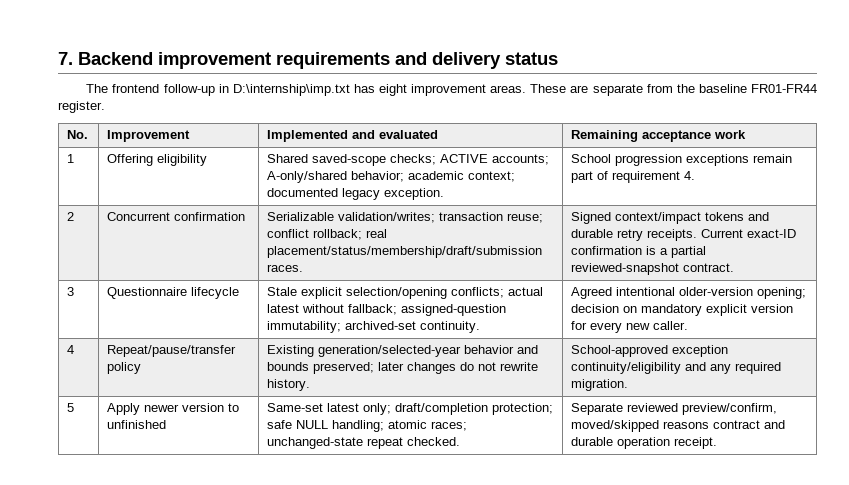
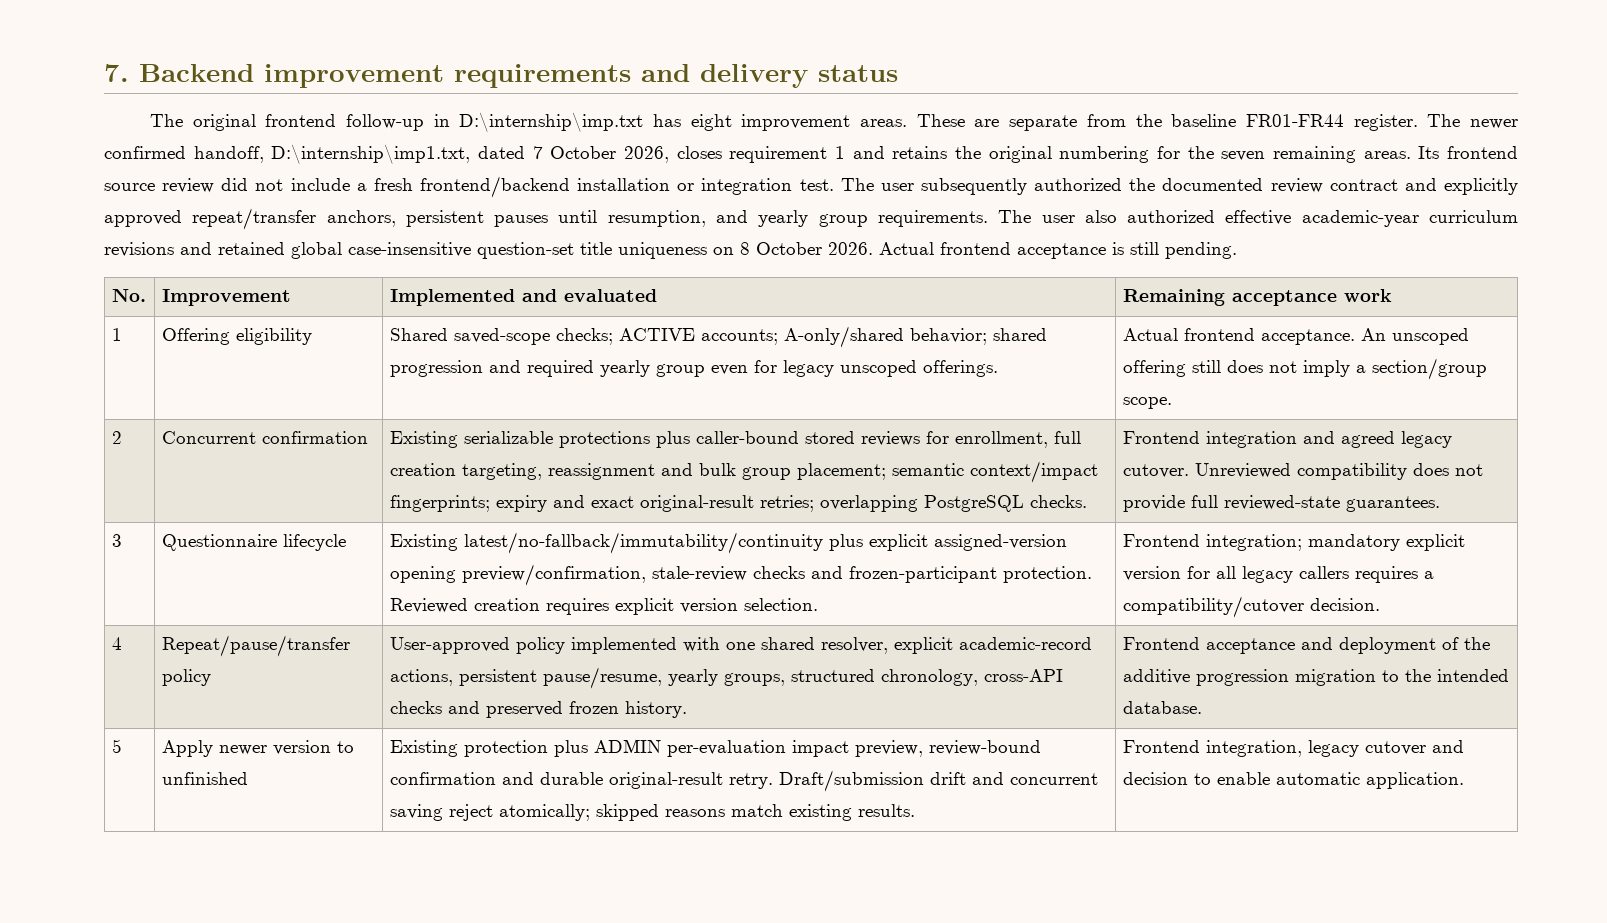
- The frontend follow-up in D:\internship\imp.txt has eight improvement areas.
+ The original frontend follow-up in D:\internship\imp.txt has eight improvement areas.
+ The newer confirmed handoff, D:\internship\imp1.txt, dated 7 October 2026, closes requirement 1 and retains the original numbering for the seven remaining areas. Its frontend source review did not include a fresh frontend/backend installation or integration test. The user subsequently authorized the documented review contract and explicitly approved repeat/transfer anchors, persistent pauses until resumption, and yearly group requirements. The user also authorized effective academic-year curriculum revisions and retained global case-insensitive question-set title uniqueness on 8 October 2026. Actual frontend acceptance is still pending.
- 1 | Offering eligibility | Shared saved-scope checks; ACTIVE accounts; A-only/shared behavior; academic context; documented legacy exception. | School progression exceptions remain part of requirement 4.
- 2 | Concurrent confirmation | Serializable validation/writes; transaction reuse; conflict rollback; real placement/status/membership/draft/submission races. | Signed context/impact tokens and durable retry receipts. Current exact-ID confirmation is a partial reviewed-snapshot contract.
- 3 | Questionnaire lifecycle | Stale explicit selection/opening conflicts; actual latest without fallback; assigned-question immutability; archived-set continuity. | Agreed intentional older-version opening; decision on mandatory explicit version for every new caller.
- 4 | Repeat/pause/transfer policy | Existing generation/selected-year behavior and bounds preserved; later changes do not rewrite history. | School-approved exception continuity/eligibility and any required migration.
+ 1 | Offering eligibility | Shared saved-scope checks; ACTIVE accounts; A-only/shared behavior; shared progression and required yearly group even for legacy unscoped offerings. | Actual frontend acceptance. An unscoped offering still does not imply a section/group scope.
+ 2 | Concurrent confirmation | Existing serializable protections plus caller-bound stored reviews for enrollment, full creation targeting, reassignment and bulk group placement; semantic context/impact fingerprints; expiry and exact original-result retries; overlapping PostgreSQL checks. | Frontend integration and agreed legacy cutover. Unreviewed compatibility does not provide full reviewed-state guarantees.
+ 3 | Questionnaire lifecycle | Existing latest/no-fallback/immutability/continuity plus explicit assigned-version opening preview/confirmation, stale-review checks and frozen-participant protection. Reviewed creation requires explicit version selection. | Frontend integration; mandatory explicit version for all legacy callers requires a compatibility/cutover decision.
+ 4 | Repeat/pause/transfer policy | User-approved policy implemented with one shared resolver, explicit academic-record actions, persistent pause/resume, yearly groups, structured chronology, cross-API checks and preserved frozen history. | Frontend acceptance and deployment of the additive progression migration to the intended database.
- Same-set latest only; draft/completion protection; safe NULL handling; atomic races; unchanged-state repeat checked. | Separate reviewed preview/confirm, moved/skipped reasons contract and durable operation receipt.
+ Existing protection plus ADMIN per-evaluation impact preview, review-bound confirmation and durable original-result retry. Draft/submission drift and concurrent saving reject atomically; skipped reasons match existing results. | Frontend integration, legacy cutover and decision to enable automatic application.

